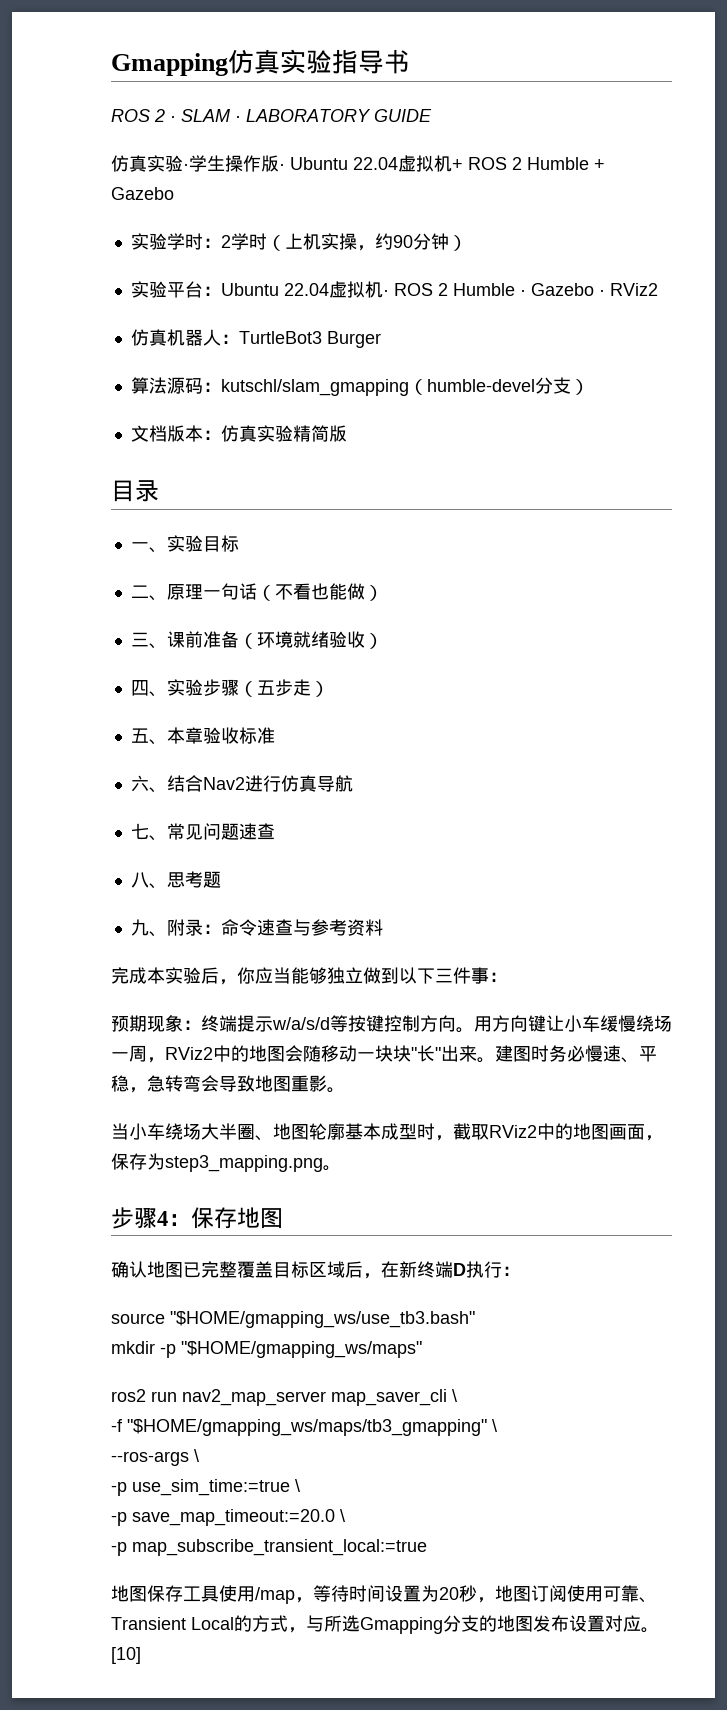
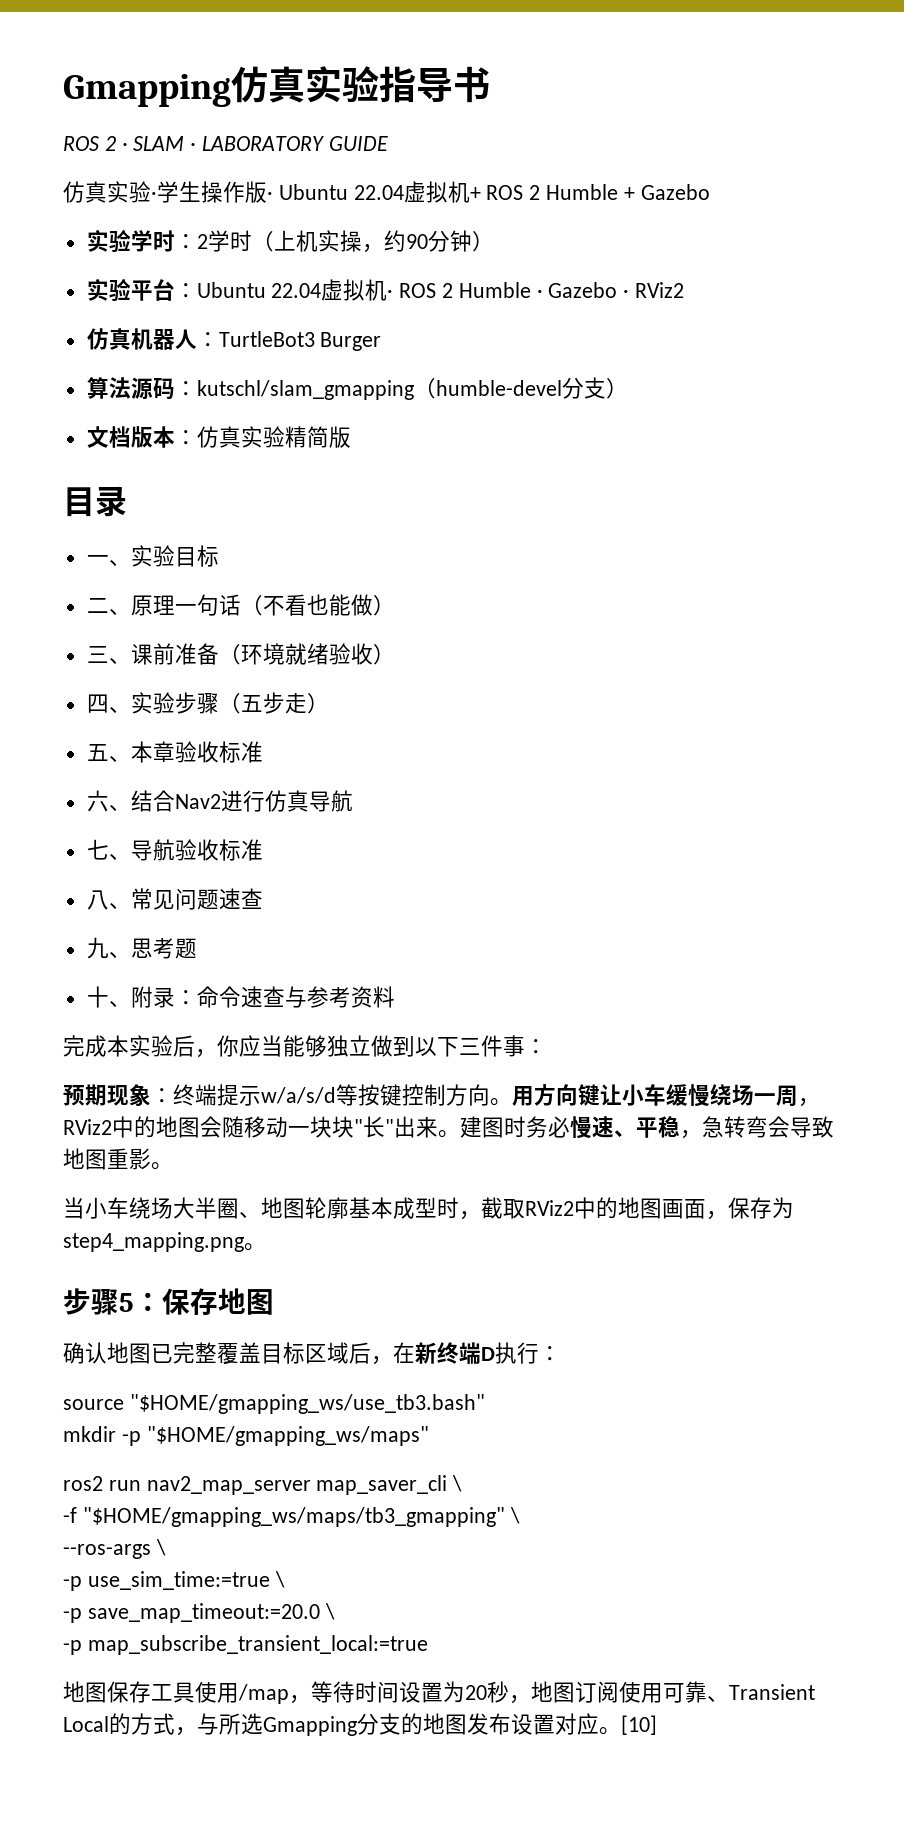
- 七、常见问题速查
+ 七、导航验收标准
+ 八、常见问题速查
- 八、思考题
+ 九、思考题
- 九、附录：命令速查与参考资料
+ 十、附录：命令速查与参考资料
- 当小车绕场大半圈、地图轮廓基本成型时，截取RViz2中的地图画面，保存为step3_mapping.png。
+ 当小车绕场大半圈、地图轮廓基本成型时，截取RViz2中的地图画面，保存为step4_mapping.png。
- 步骤4：保存地图
+ 步骤5：保存地图

